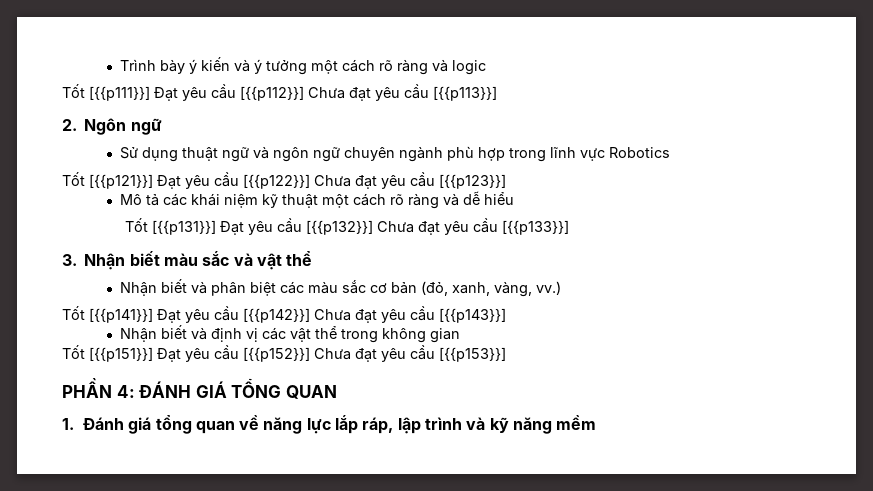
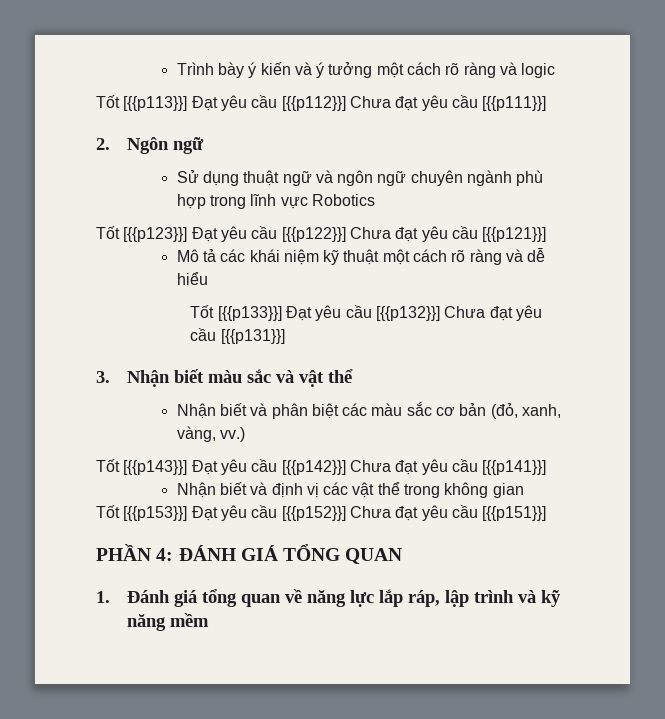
- Tốt [{{p111}}] Đạt yêu cầu [{{p112}}] Chưa đạt yêu cầu [{{p113}}]
+ Tốt [{{p113}}] Đạt yêu cầu [{{p112}}] Chưa đạt yêu cầu [{{p111}}]
- Tốt [{{p121}}] Đạt yêu cầu [{{p122}}] Chưa đạt yêu cầu [{{p123}}]
+ Tốt [{{p123}}] Đạt yêu cầu [{{p122}}] Chưa đạt yêu cầu [{{p121}}]
- Tốt [{{p131}}] Đạt yêu cầu [{{p132}}] Chưa đạt yêu cầu [{{p133}}]
+ Tốt [{{p133}}] Đạt yêu cầu [{{p132}}] Chưa đạt yêu cầu [{{p131}}]
- Tốt [{{p141}}] Đạt yêu cầu [{{p142}}] Chưa đạt yêu cầu [{{p143}}]
+ Tốt [{{p143}}] Đạt yêu cầu [{{p142}}] Chưa đạt yêu cầu [{{p141}}]
- Tốt [{{p151}}] Đạt yêu cầu [{{p152}}] Chưa đạt yêu cầu [{{p153}}]
+ Tốt [{{p153}}] Đạt yêu cầu [{{p152}}] Chưa đạt yêu cầu [{{p151}}]

